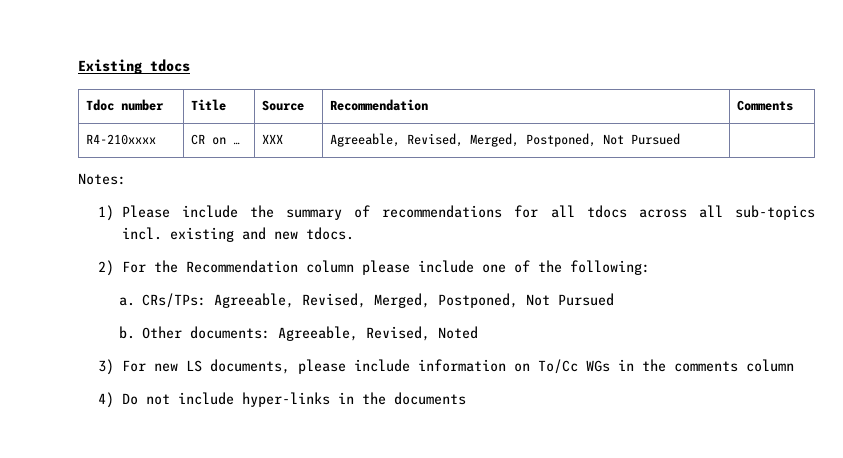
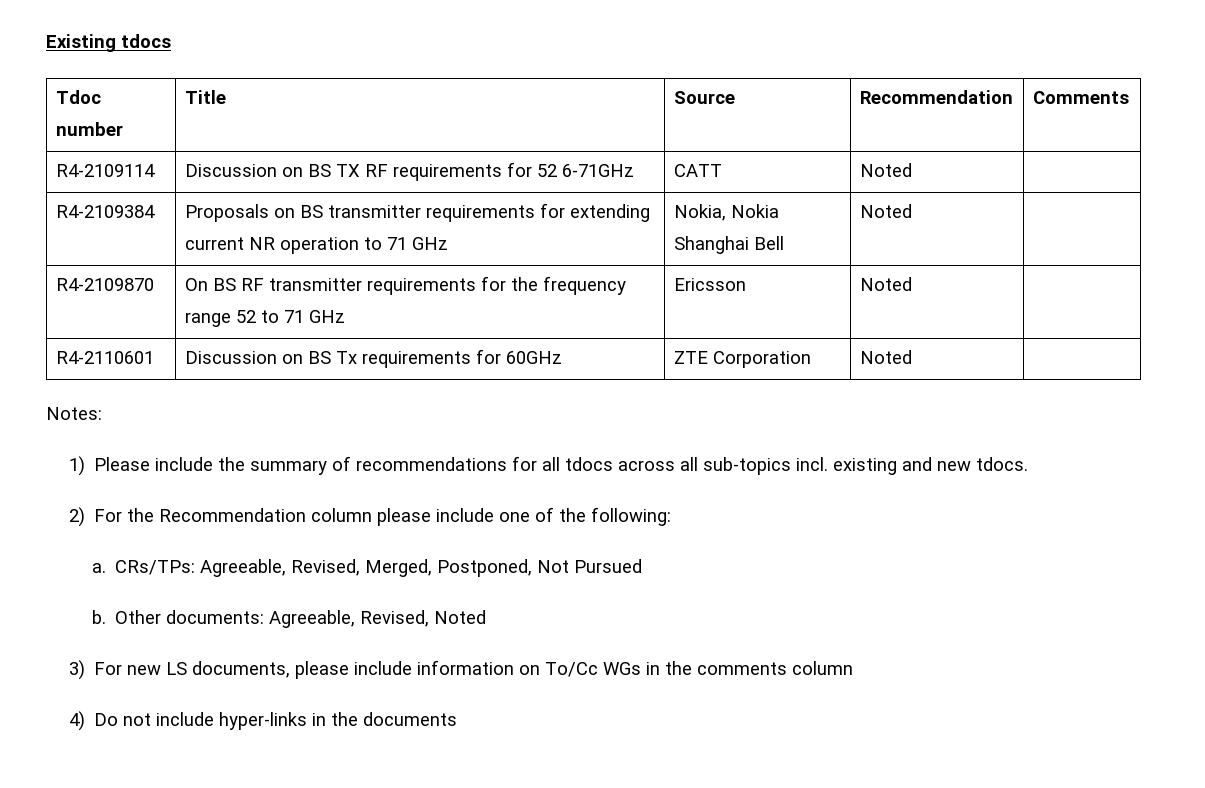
- R4-210xxxx | CR on … | XXX | Agreeable, Revised, Merged, Postponed, Not Pursued |
+ R4-2109114 | Discussion on BS TX RF requirements for 52 6-71GHz | CATT | Noted |
+ R4-2109384 | Proposals on BS transmitter requirements for extending current NR operation to 71 GHz | Nokia, Nokia Shanghai Bell | Noted |
+ R4-2109870 | On BS RF transmitter requirements for the frequency range 52 to 71 GHz | Ericsson | Noted |
+ R4-2110601 | Discussion on BS Tx requirements for 60GHz | ZTE Corporation | Noted |

